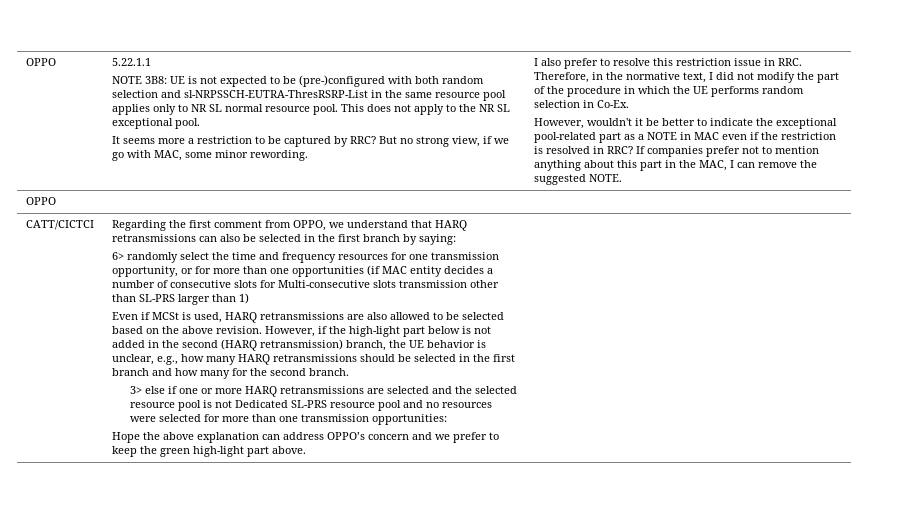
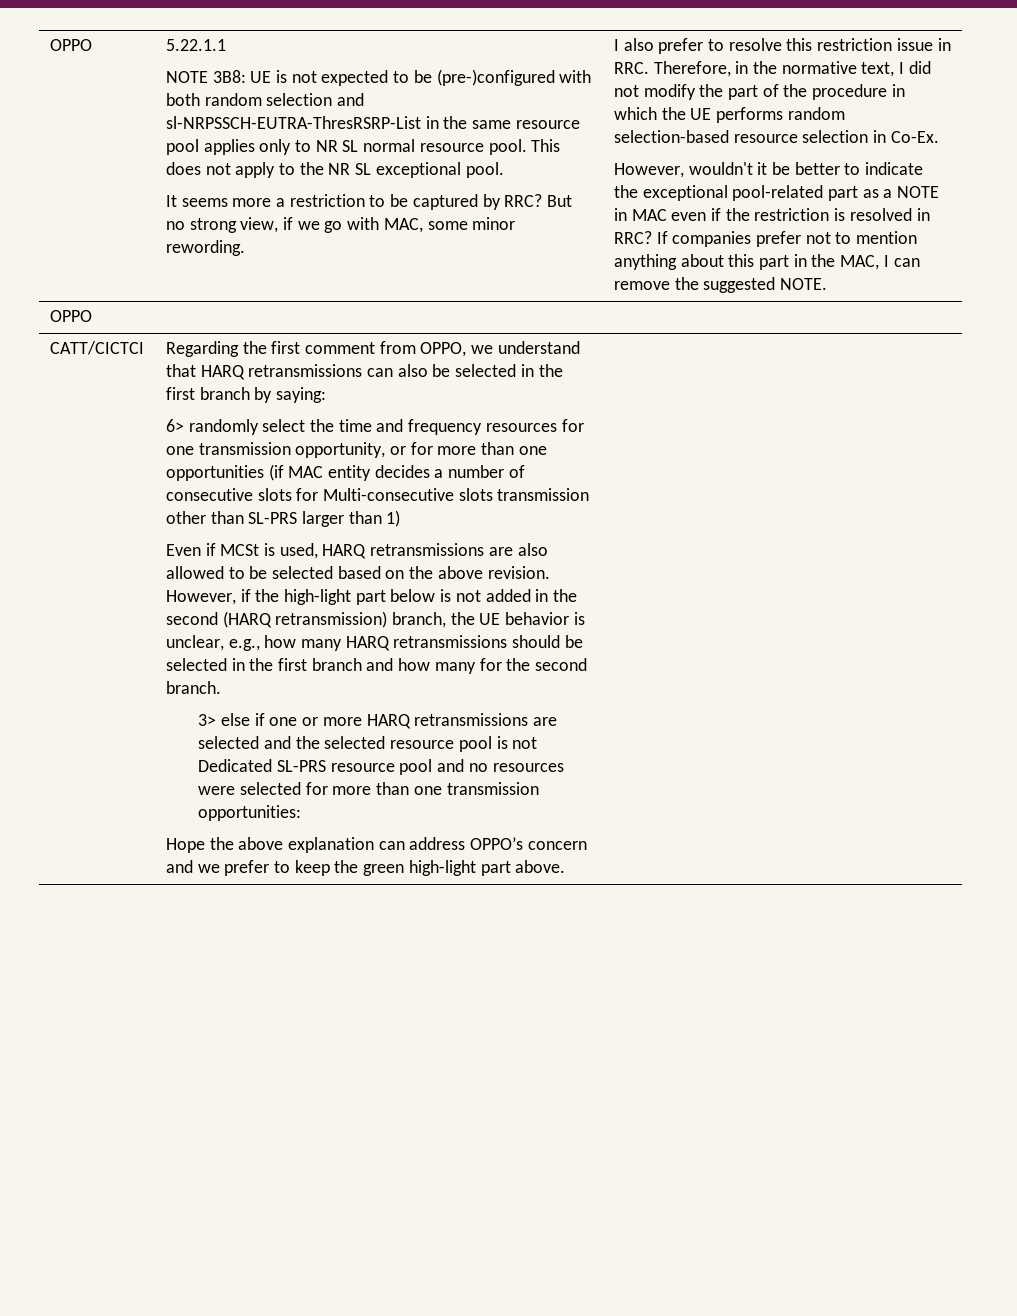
- I also prefer to resolve this restriction issue in RRC. Therefore, in the normative text, I did not modify the part of the procedure in which the UE performs random selection in Co-Ex.
+ I also prefer to resolve this restriction issue in RRC. Therefore, in the normative text, I did not modify the part of the procedure in which the UE performs random selection-based resource selection in Co-Ex.

